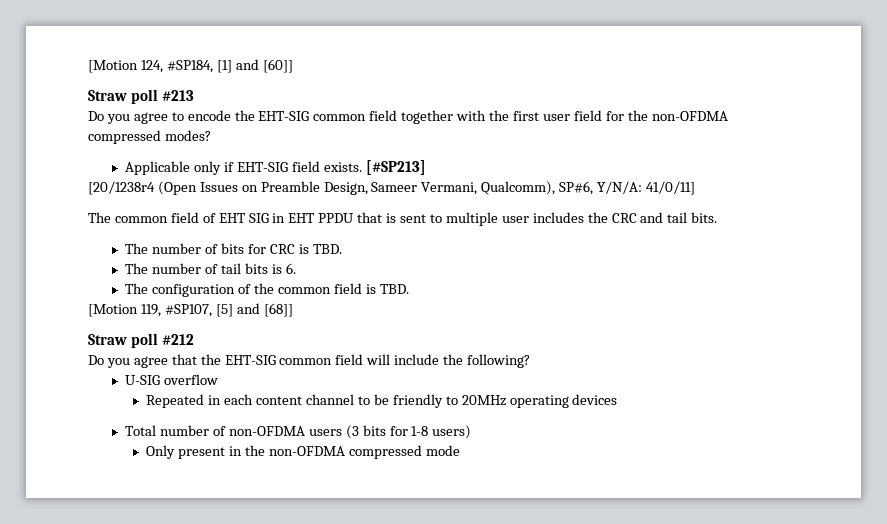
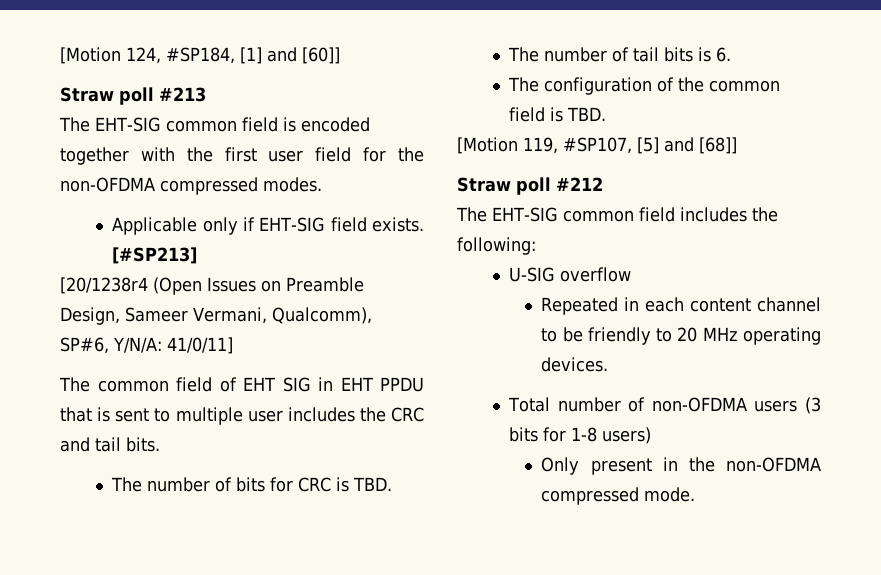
- Do you agree to encode the EHT-SIG common field together with the first user field for the non-OFDMA compressed modes?
+ The EHT-SIG common field is encoded together with the first user field for the non-OFDMA compressed modes.
- Do you agree that the EHT-SIG common field will include the following?
+ The EHT-SIG common field includes the following:
- Repeated in each content channel to be friendly to 20MHz operating devices
+ Repeated in each content channel to be friendly to 20 MHz operating devices.
- Only present in the non-OFDMA compressed mode
+ Only present in the non-OFDMA compressed mode.

